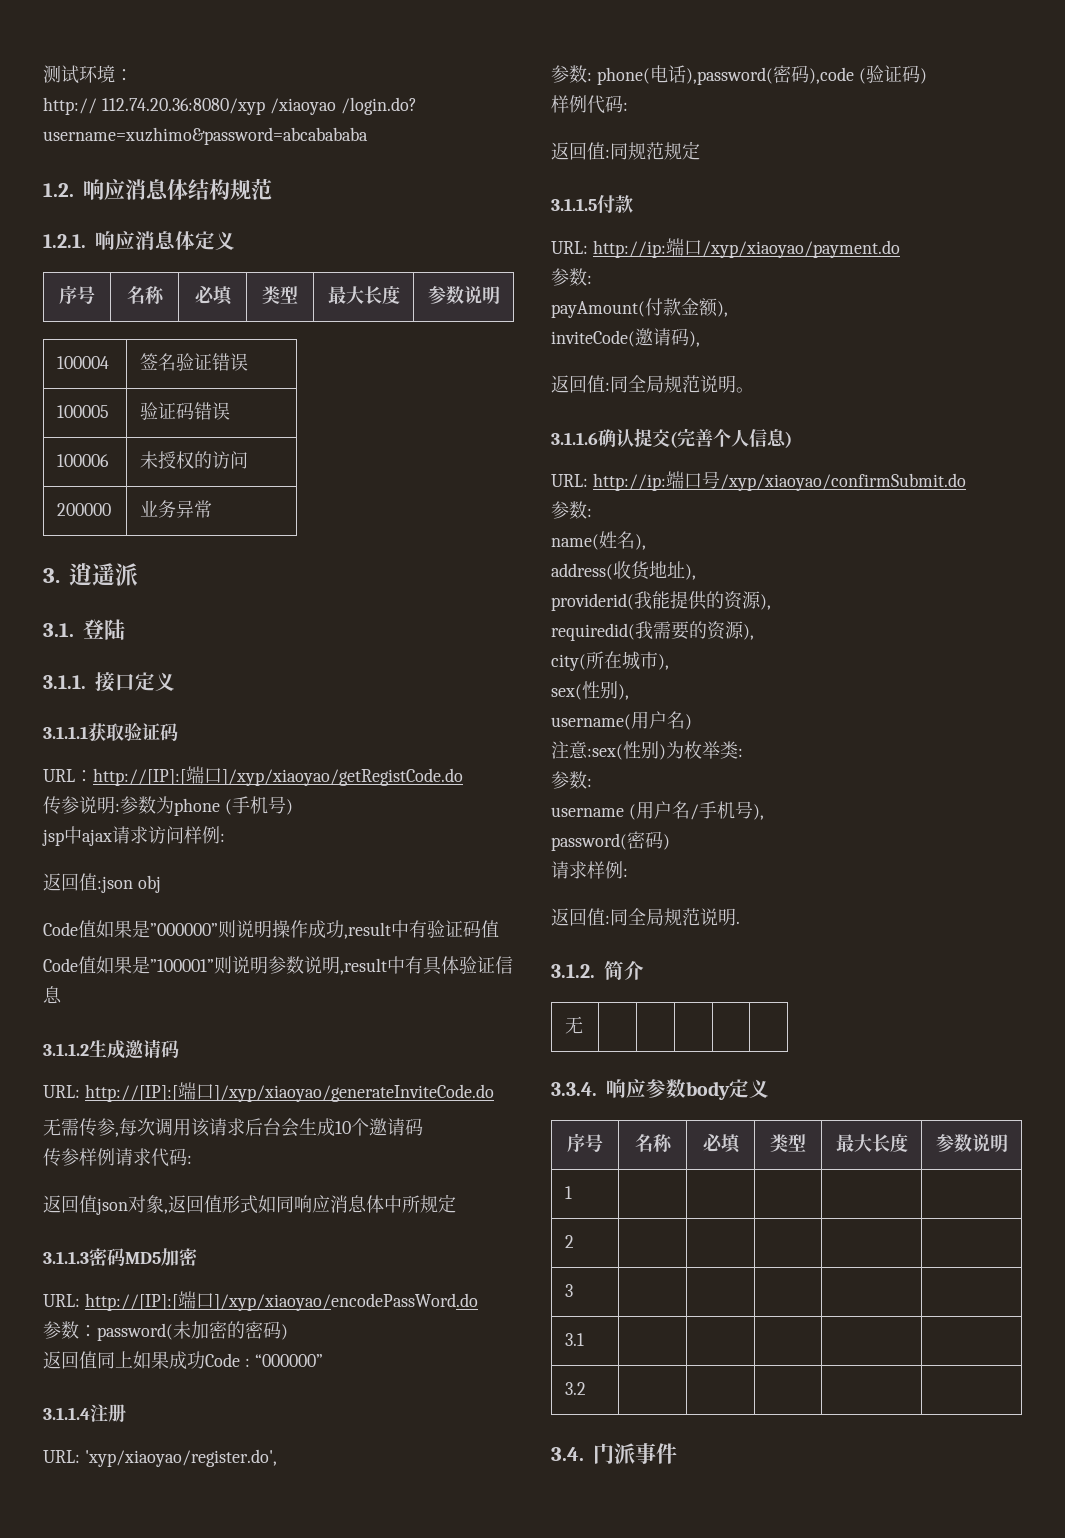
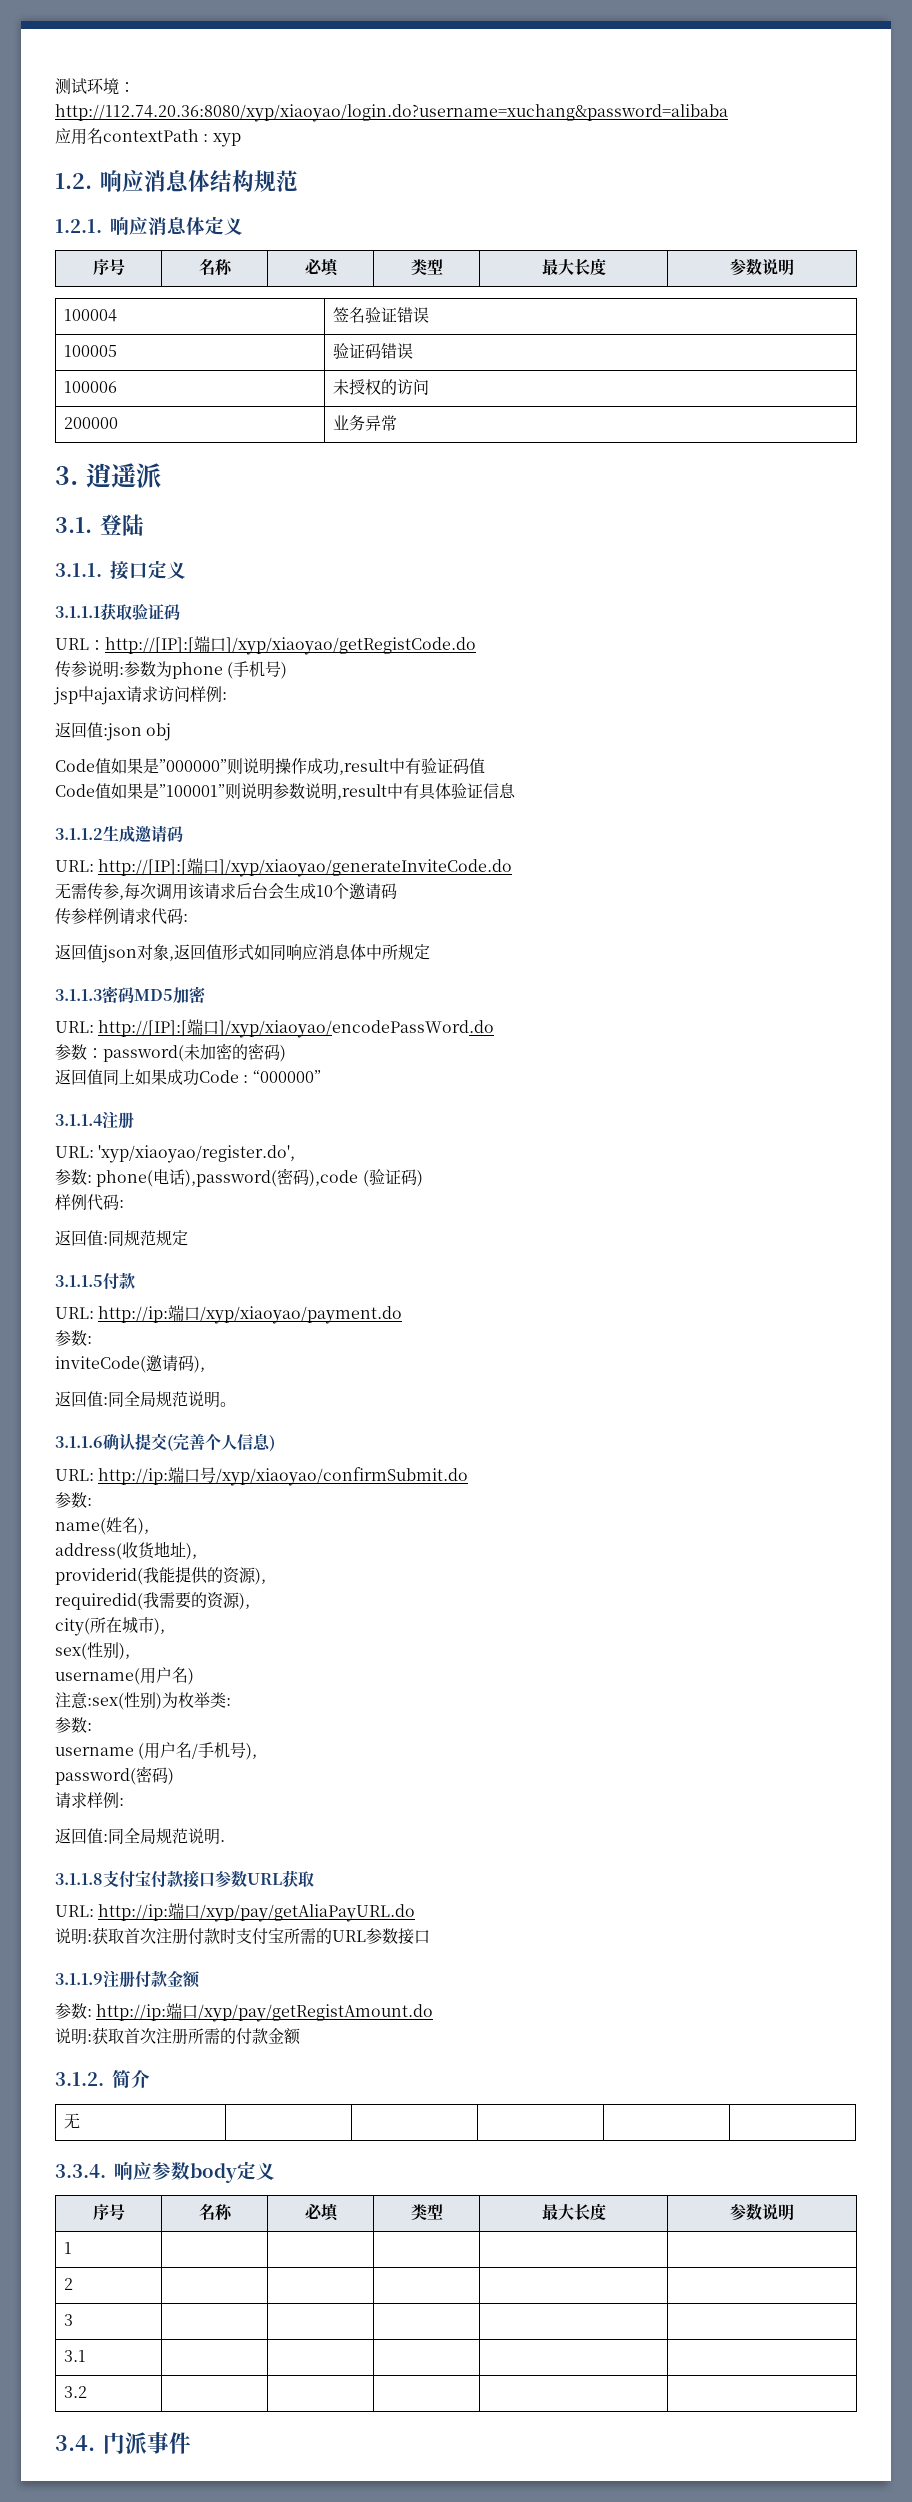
- http:// 112.74.20.36:8080/xyp /xiaoyao /login.do? username=xuzhimo&password=abcabababa
+ http://112.74.20.36:8080/xyp/xiaoyao/login.do?username=xuchang&password=alibaba
+ 应用名contextPath : xyp
- payAmount(付款金额),
+ 3.1.1.8支付宝付款接口参数URL获取
+ URL: http://ip:端口/xyp/pay/getAliaPayURL.do
+ 说明:获取首次注册付款时支付宝所需的URL参数接口
+ 3.1.1.9注册付款金额
+ 参数: http://ip:端口/xyp/pay/getRegistAmount.do
+ 说明:获取首次注册所需的付款金额

